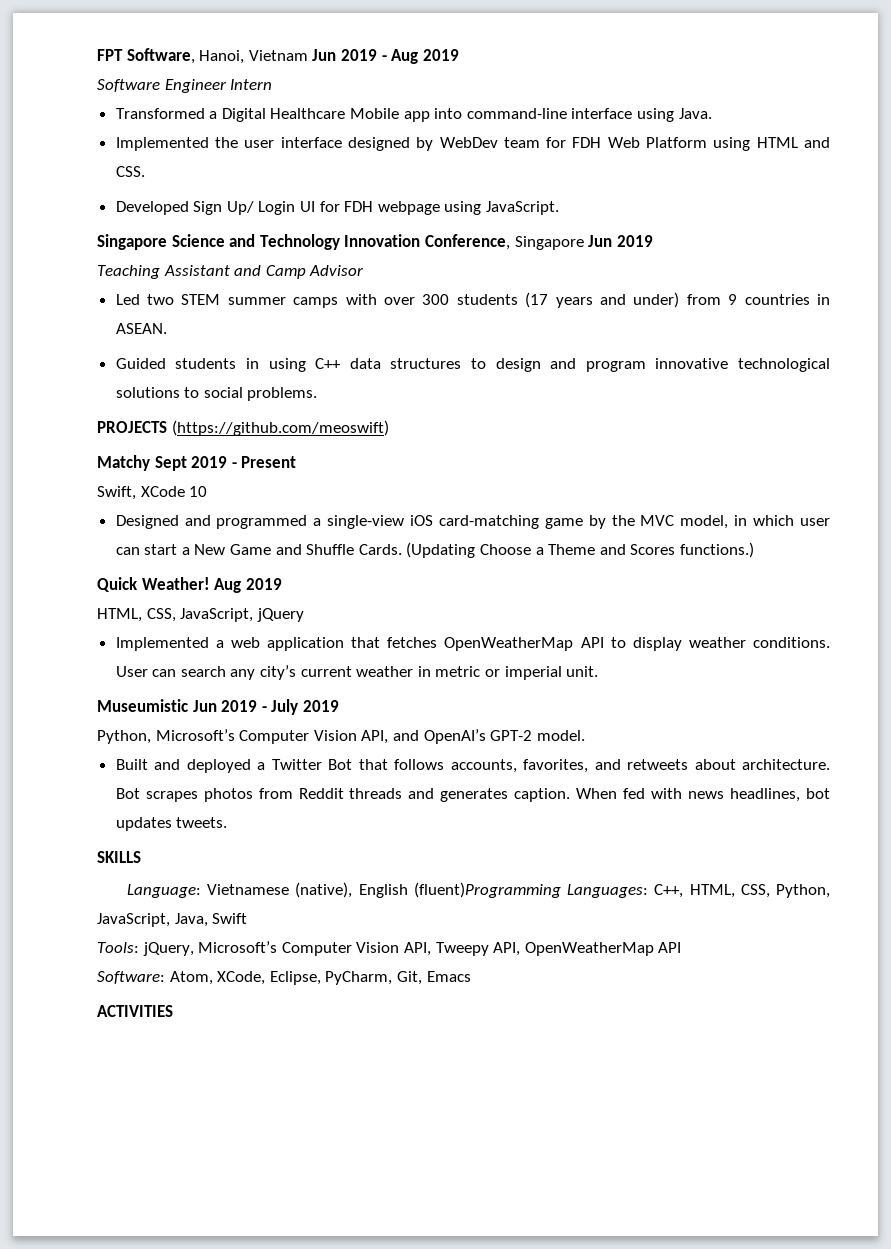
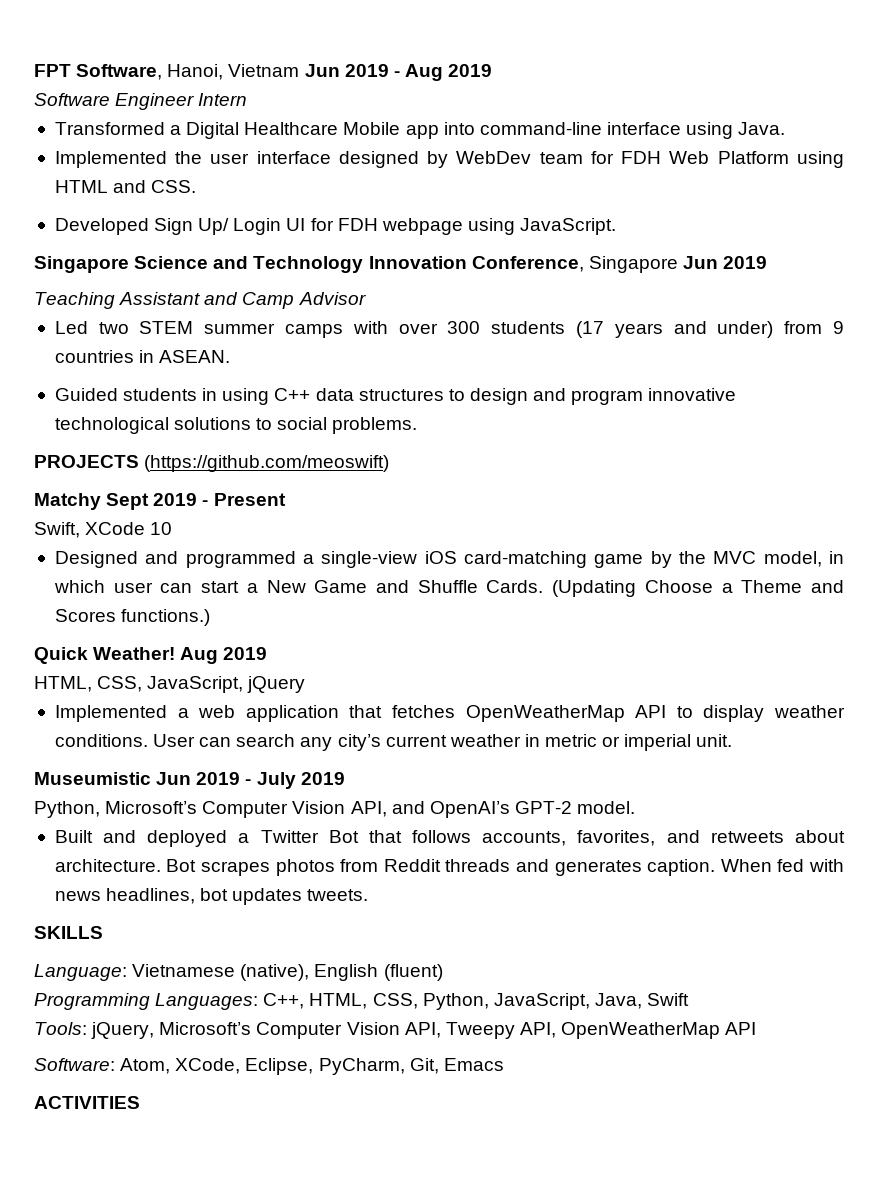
- Language: Vietnamese (native), English (fluent)Programming Languages: C++, HTML, CSS, Python, JavaScript, Java, Swift
+ Language: Vietnamese (native), English (fluent)
+ Programming Languages: C++, HTML, CSS, Python, JavaScript, Java, Swift

